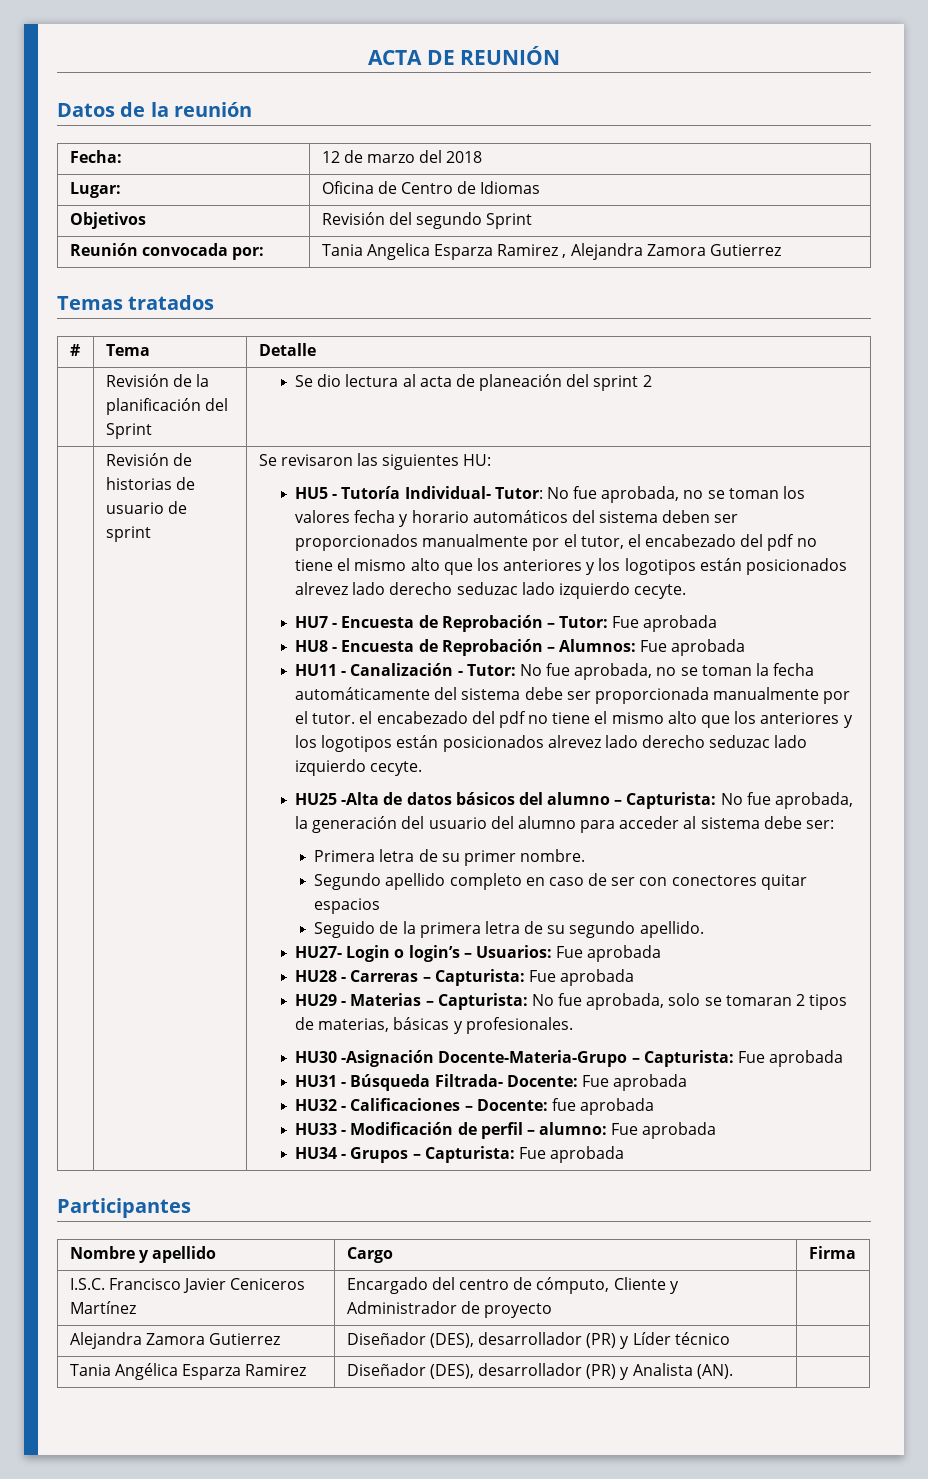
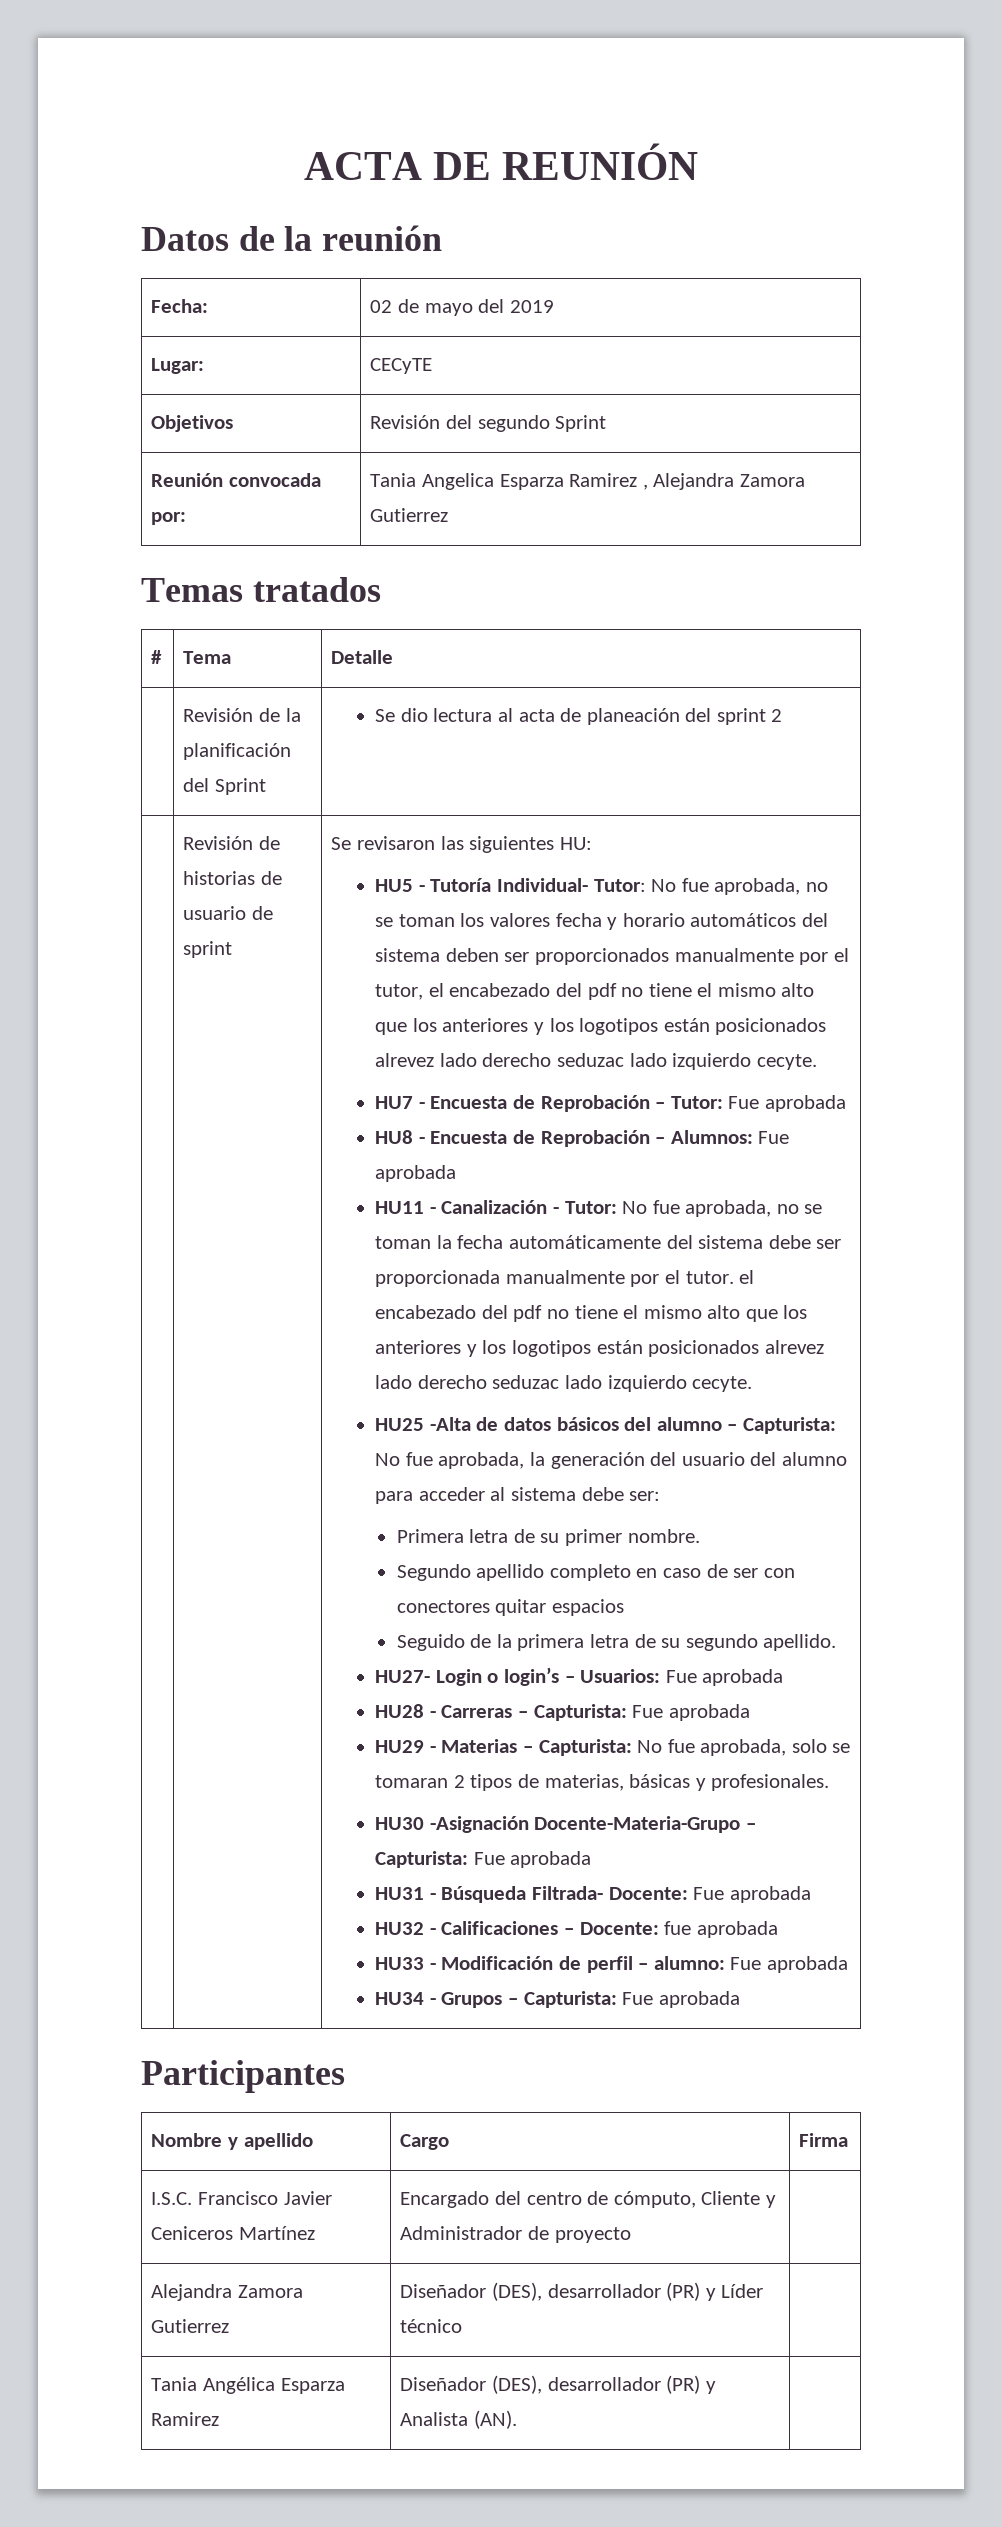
- Fecha: | 12 de marzo del 2018
- Lugar: | Oficina de Centro de Idiomas
+ Fecha: | 02 de mayo del 2019
+ Lugar: | CECyTE

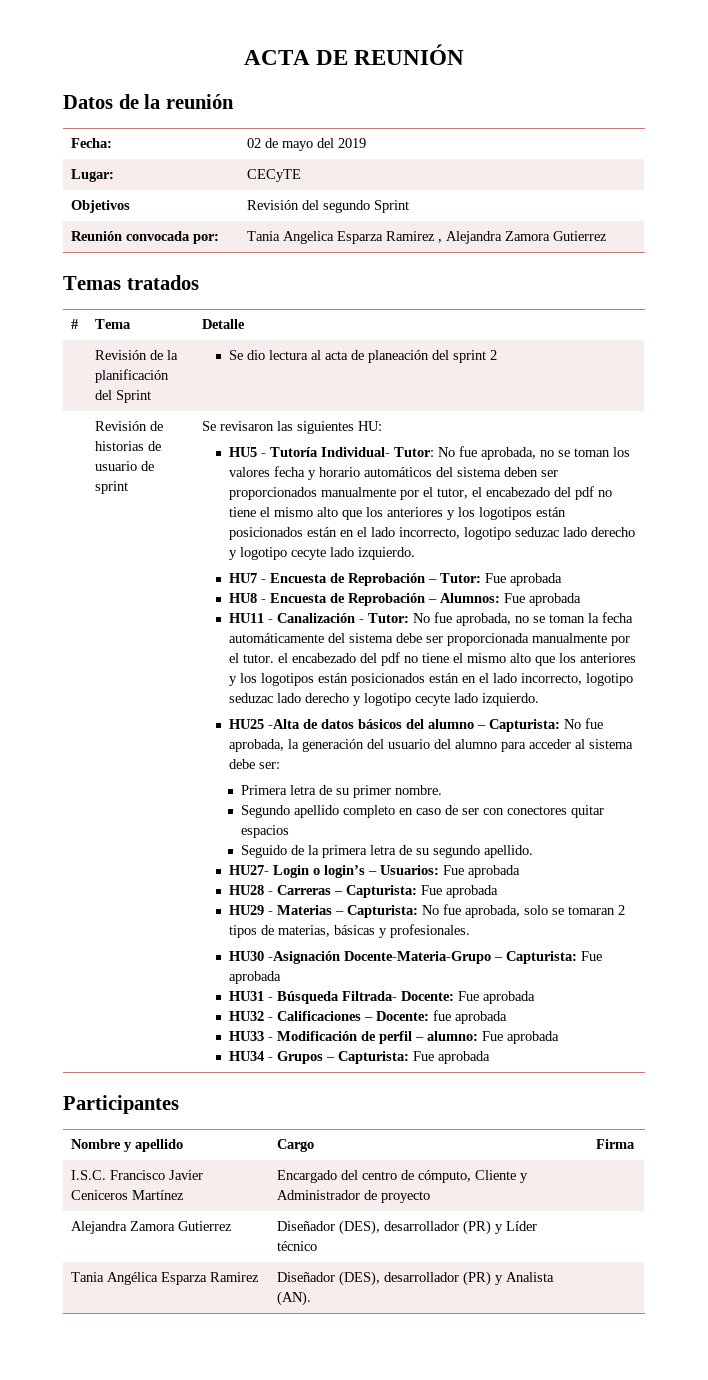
- HU5 - Tutoría Individual- Tutor: No fue aprobada, no se toman los valores fecha y horario automáticos del sistema deben ser proporcionados manualmente por el tutor, el encabezado del pdf no tiene el mismo alto que los anteriores y los logotipos están posicionados alrevez lado derecho seduzac lado izquierdo cecyte.
+ HU5 - Tutoría Individual- Tutor: No fue aprobada, no se toman los valores fecha y horario automáticos del sistema deben ser proporcionados manualmente por el tutor, el encabezado del pdf no tiene el mismo alto que los anteriores y los logotipos están posicionados están en el lado incorrecto, logotipo seduzac lado derecho y logotipo cecyte lado izquierdo.
- HU11 - Canalización - Tutor: No fue aprobada, no se toman la fecha automáticamente del sistema debe ser proporcionada manualmente por el tutor. el encabezado del pdf no tiene el mismo alto que los anteriores y los logotipos están posicionados alrevez lado derecho seduzac lado izquierdo cecyte.
+ HU11 - Canalización - Tutor: No fue aprobada, no se toman la fecha automáticamente del sistema debe ser proporcionada manualmente por el tutor. el encabezado del pdf no tiene el mismo alto que los anteriores y los logotipos están posicionados están en el lado incorrecto, logotipo seduzac lado derecho y logotipo cecyte lado izquierdo.

